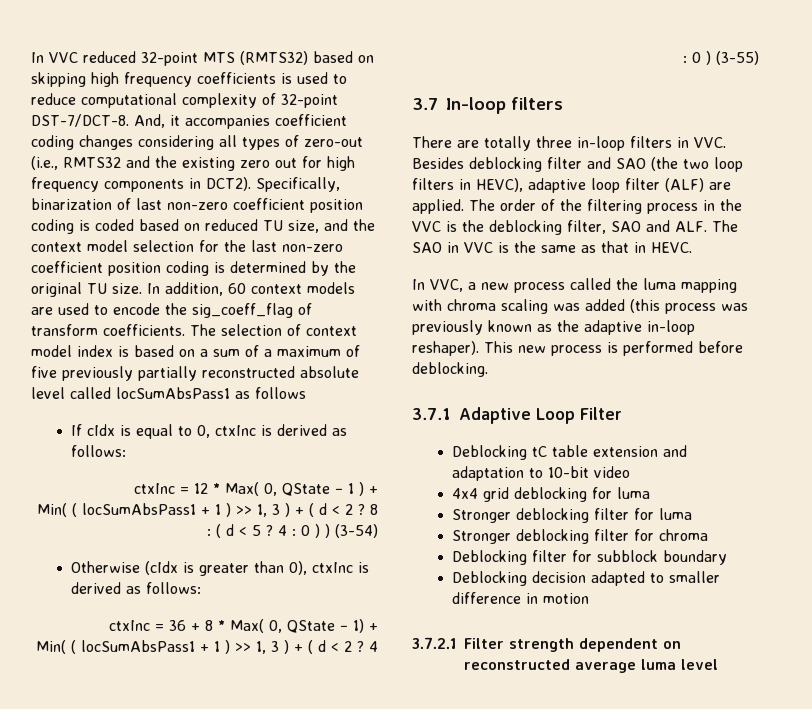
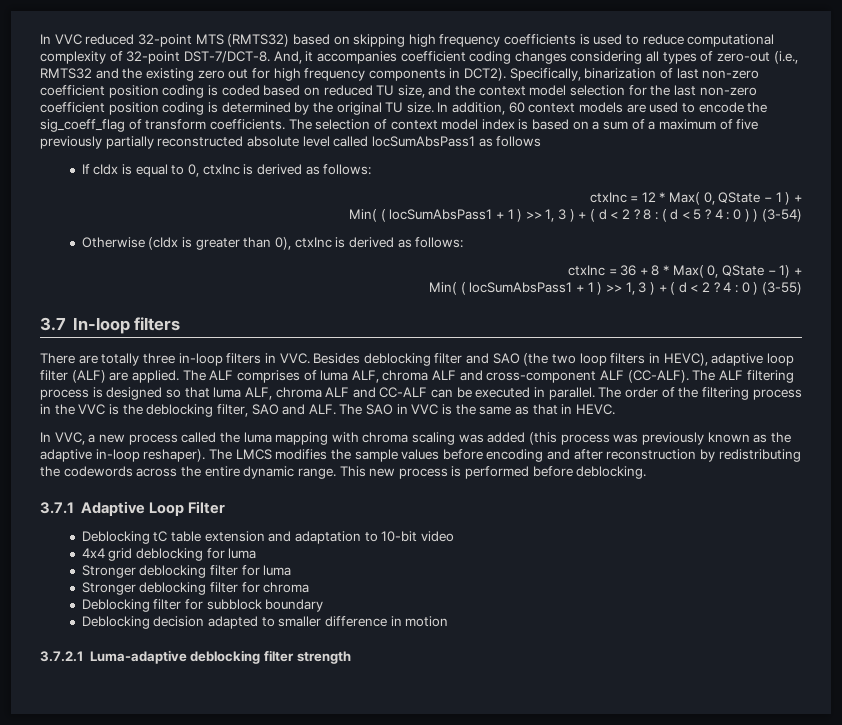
- The order of the filtering process in the VVC is the deblocking filter, SAO and ALF. The SAO in VVC is the same as that in HEVC.
+ The ALF comprises of luma ALF, chroma ALF and cross-component ALF (CC-ALF). The ALF filtering process is designed so that luma ALF, chroma ALF and CC-ALF can be executed in parallel. The order of the filtering process in the VVC is the deblocking filter, SAO and ALF. The SAO in VVC is the same as that in HEVC.
+ The LMCS modifies the sample values before encoding and after reconstruction by redistributing the codewords across the entire dynamic range.
- 3.7.2.1 Filter strength dependent on reconstructed average luma level
+ 3.7.2.1 Luma-adaptive deblocking filter strength

